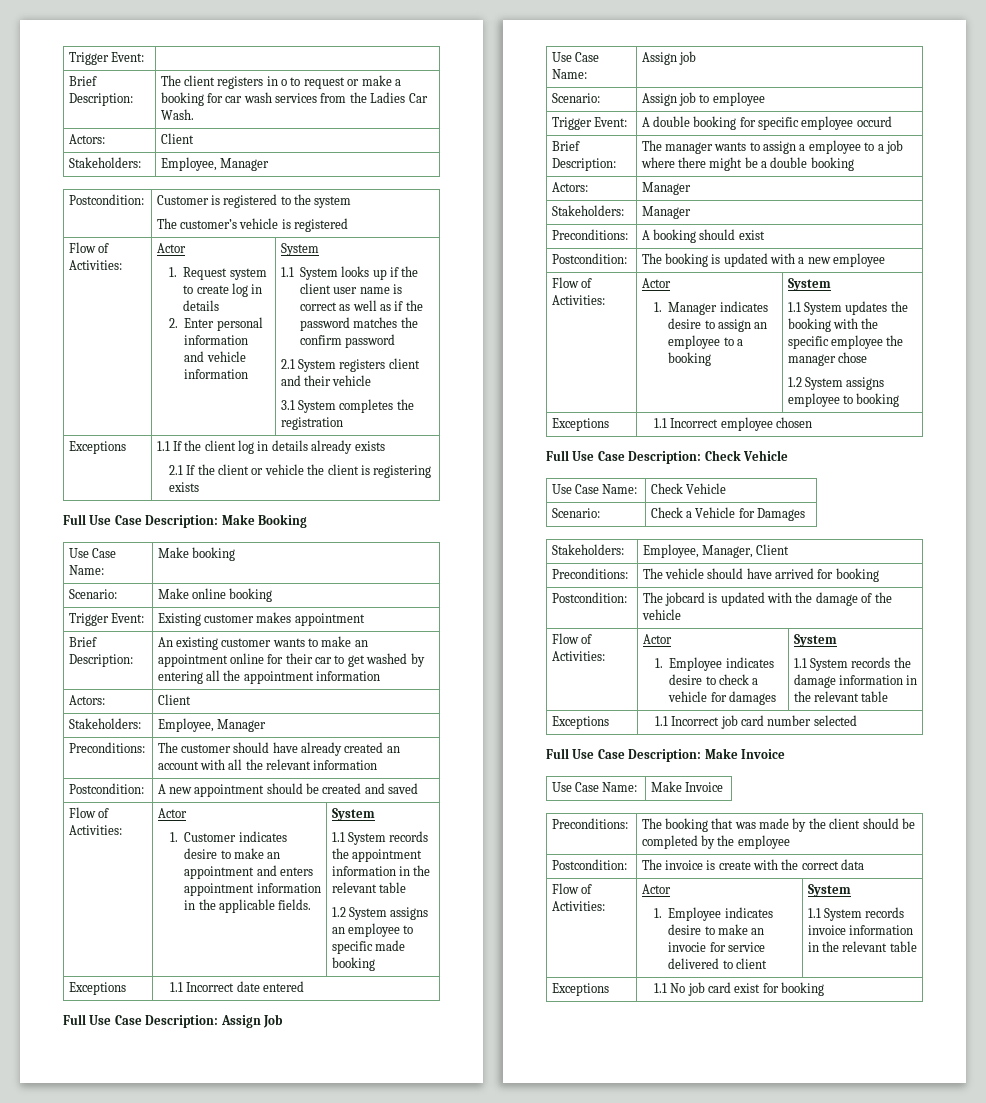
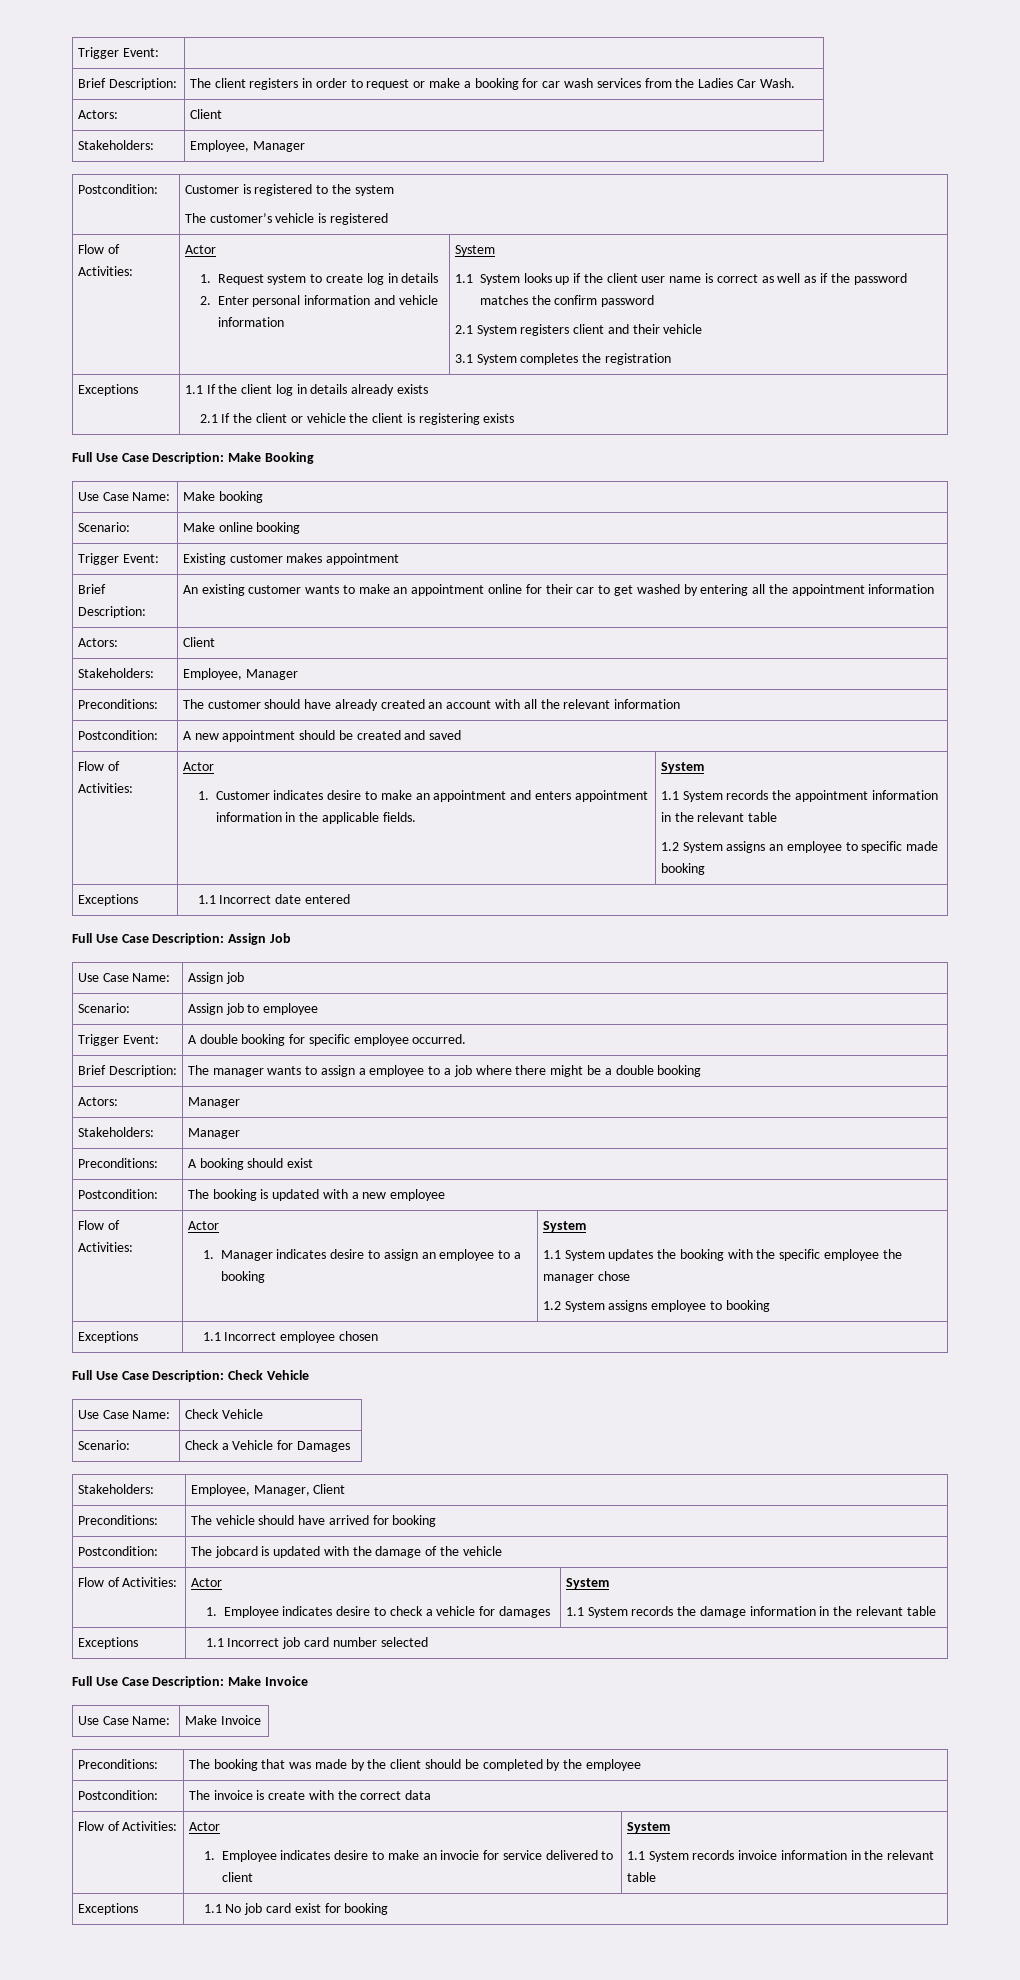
- Brief Description: | The client registers in o to request or make a booking for car wash services from the Ladies Car Wash.
+ Brief Description: | The client registers in order to request or make a booking for car wash services from the Ladies Car Wash.
- Trigger Event: | A double booking for specific employee occurd
+ Trigger Event: | A double booking for specific employee occurred.

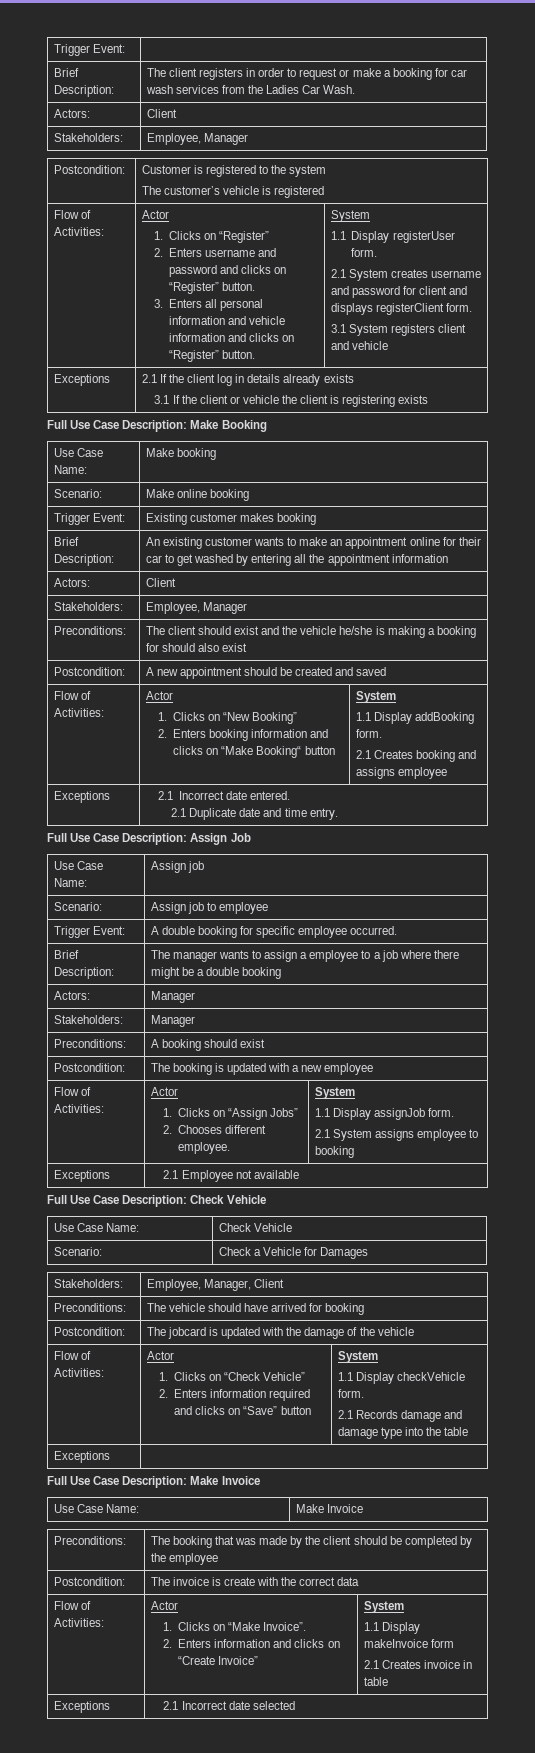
- 1. Request system to create log in details
- 2. Enter personal information and vehicle information | System
- 1.1 System looks up if the client user name is correct as well as if the password matches the confirm password
- 2.1 System registers client and their vehicle
- 3.1 System completes the registration
- Exceptions | 1.1 If the client log in details already exists
- 2.1 If the client or vehicle the client is registering exists
+ 1. Clicks on “Register”
+ 2. Enters username and password and clicks on “Register” button.
+ 3. Enters all personal information and vehicle information and clicks on “Register” button. | System
+ 1.1 Display registerUser form.
+ 2.1 System creates username and password for client and displays registerClient form.
+ 3.1 System registers client and vehicle
+ Exceptions | 2.1 If the client log in details already exists
+ 3.1 If the client or vehicle the client is registering exists
- Trigger Event: | Existing customer makes appointment
+ Trigger Event: | Existing customer makes booking
- Preconditions: | The customer should have already created an account with all the relevant information
+ Preconditions: | The client should exist and the vehicle he/she is making a booking for should also exist
  Postcondition: | A new appointment should be created and saved
  Flow of Activities: | Actor
- 1. Customer indicates desire to make an appointment and enters appointment information in the applicable fields. | System
- 1.1 System records the appointment information in the relevant table
- 1.2 System assigns an employee to specific made booking
- Exceptions | 1.1 Incorrect date entered
+ 1. Clicks on “New Booking”
+ 2. Enters booking information and clicks on “Make Booking“ button | System
+ 1.1 Display addBooking form.
+ 2.1 Creates booking and assigns employee
+ Exceptions | 2.1 Incorrect date entered.
+ 2.1 Duplicate date and time entry.
  Postcondition: | The booking is updated with a new employee
  Flow of Activities: | Actor
- 1. Manager indicates desire to assign an employee to a booking | System
- 1.1 System updates the booking with the specific employee the manager chose
- 1.2 System assigns employee to booking
+ 1. Clicks on “Assign Jobs”
+ 2. Chooses different employee. | System
+ 1.1 Display assignJob form.
+ 2.1 System assigns employee to booking
- Exceptions | 1.1 Incorrect employee chosen
+ Exceptions | 2.1 Employee not available
  Postcondition: | The jobcard is updated with the damage of the vehicle
  Flow of Activities: | Actor
- 1. Employee indicates desire to check a vehicle for damages | System
- 1.1 System records the damage information in the relevant table
- Exceptions | 1.1 Incorrect job card number selected
+ 1. Clicks on “Check Vehicle”
+ 2. Enters information required and clicks on “Save” button | System
+ 1.1 Display checkVehicle form.
+ 2.1 Records damage and damage type into the table
+ Exceptions |
  Postcondition: | The invoice is create with the correct data
  Flow of Activities: | Actor
- 1. Employee indicates desire to make an invocie for service delivered to client | System
- 1.1 System records invoice information in the relevant table
- Exceptions | 1.1 No job card exist for booking
+ 1. Clicks on “Make Invoice”.
+ 2. Enters information and clicks on “Create Invoice” | System
+ 1.1 Display makeInvoice form
+ 2.1 Creates invoice in table
+ Exceptions | 2.1 Incorrect date selected

